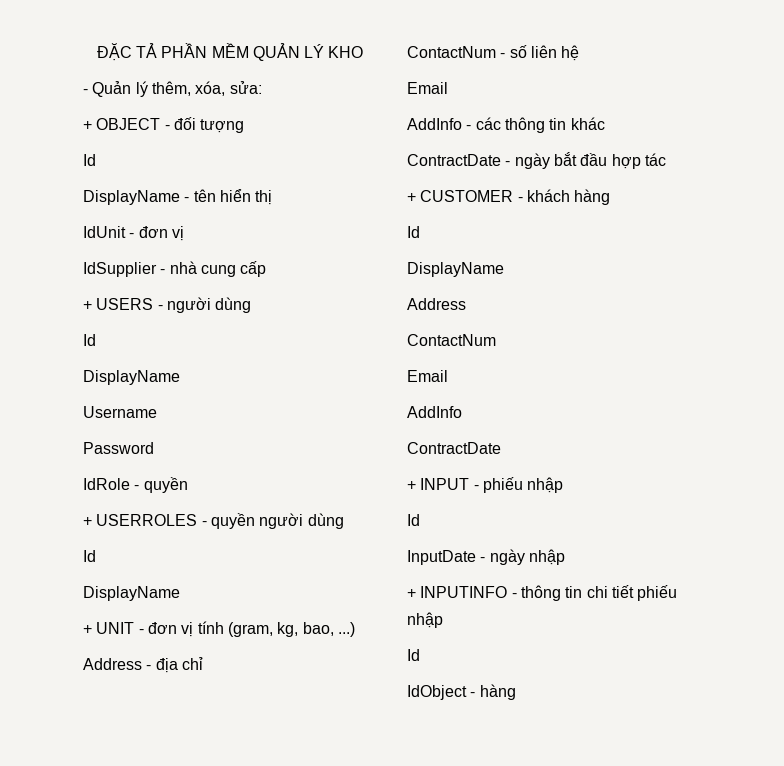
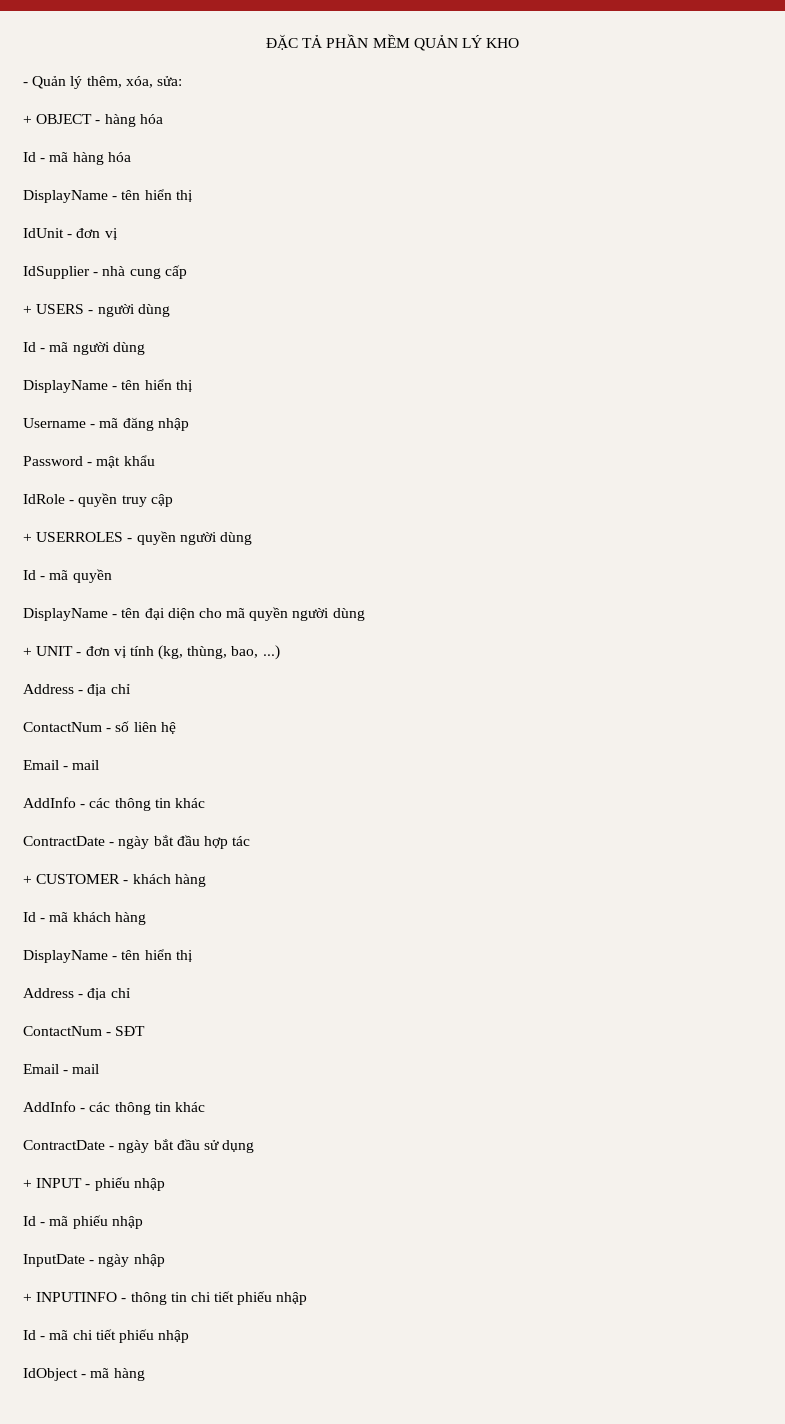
- + OBJECT - đối tượng
- Id
+ + OBJECT - hàng hóa
+ Id - mã hàng hóa
  + USERS - người dùng
- Id
- DisplayName
- Username
- Password
+ Id - mã người dùng
+ DisplayName - tên hiển thị
+ Username - mã đăng nhập
+ Password - mật khẩu
- IdRole - quyền
+ IdRole - quyền truy cập
  + USERROLES - quyền người dùng
- Id
- DisplayName
+ Id - mã quyền
+ DisplayName - tên đại diện cho mã quyền người dùng
- + UNIT - đơn vị tính (gram, kg, bao, ...)
+ + UNIT - đơn vị tính (kg, thùng, bao, ...)
  ContactNum - số liên hệ
- Email
+ Email - mail
  + CUSTOMER - khách hàng
- Id
- DisplayName
- Address
- ContactNum
- Email
- AddInfo
- ContractDate
+ Id - mã khách hàng
+ DisplayName - tên hiển thị
+ Address - địa chỉ
+ ContactNum - SĐT
+ Email - mail
+ AddInfo - các thông tin khác
+ ContractDate - ngày bắt đầu sử dụng
  + INPUT - phiếu nhập
- Id
+ Id - mã phiếu nhập
  + INPUTINFO - thông tin chi tiết phiếu nhập
- Id
+ Id - mã chi tiết phiếu nhập
- IdObject - hàng
+ IdObject - mã hàng

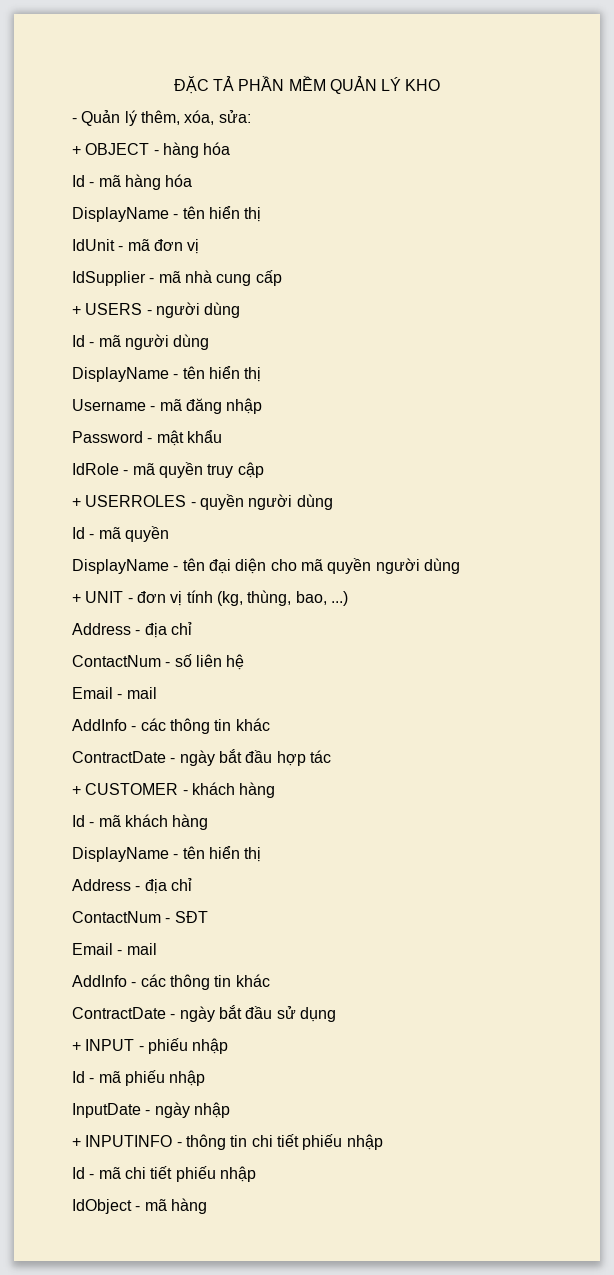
- IdUnit - đơn vị
+ IdUnit - mã đơn vị
- IdSupplier - nhà cung cấp
+ IdSupplier - mã nhà cung cấp
- IdRole - quyền truy cập
+ IdRole - mã quyền truy cập

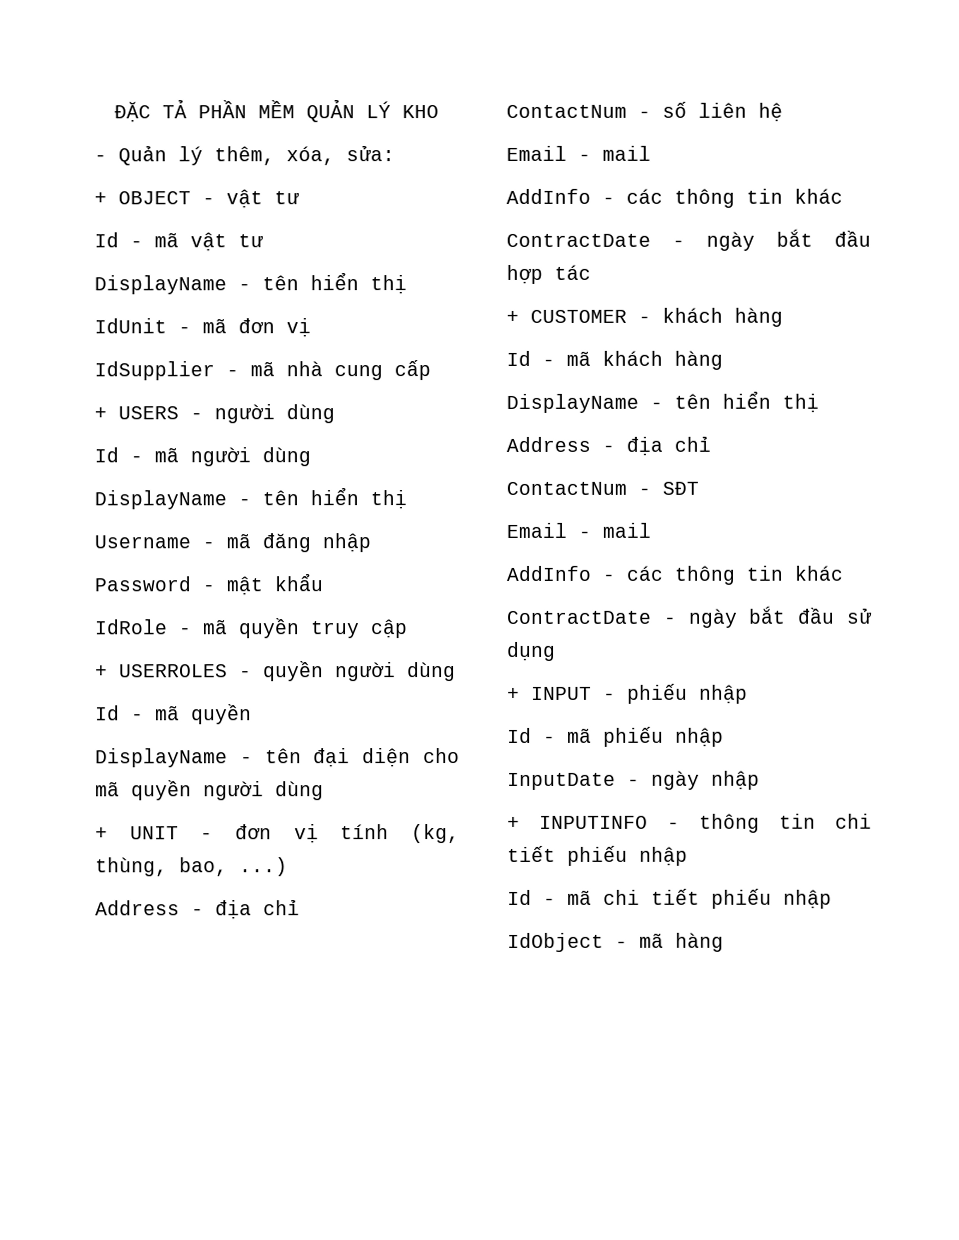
- + OBJECT - hàng hóa
- Id - mã hàng hóa
+ + OBJECT - vật tư
+ Id - mã vật tư

